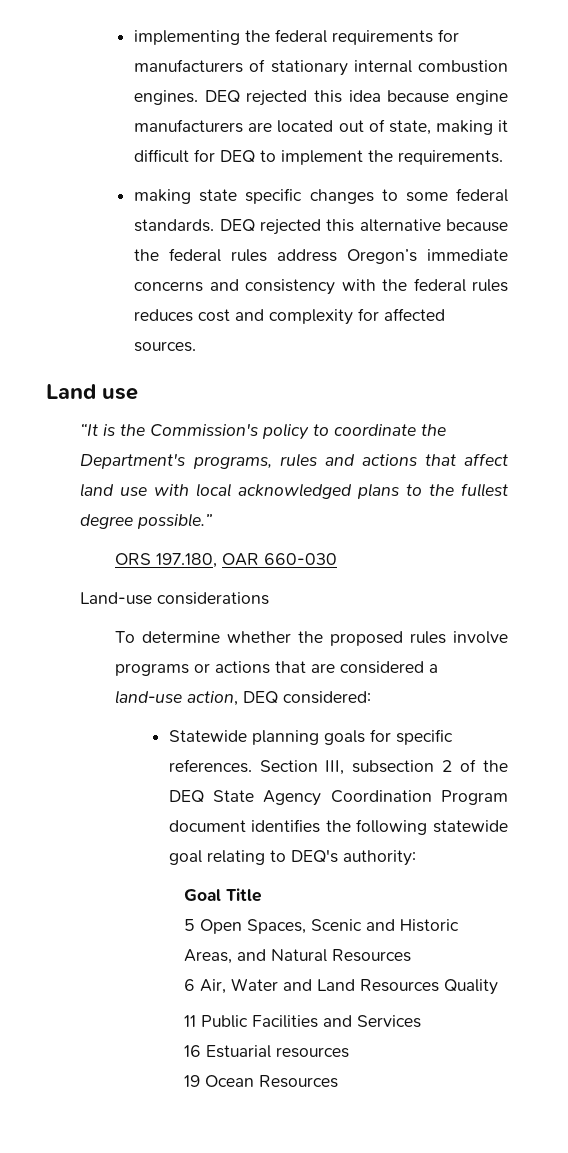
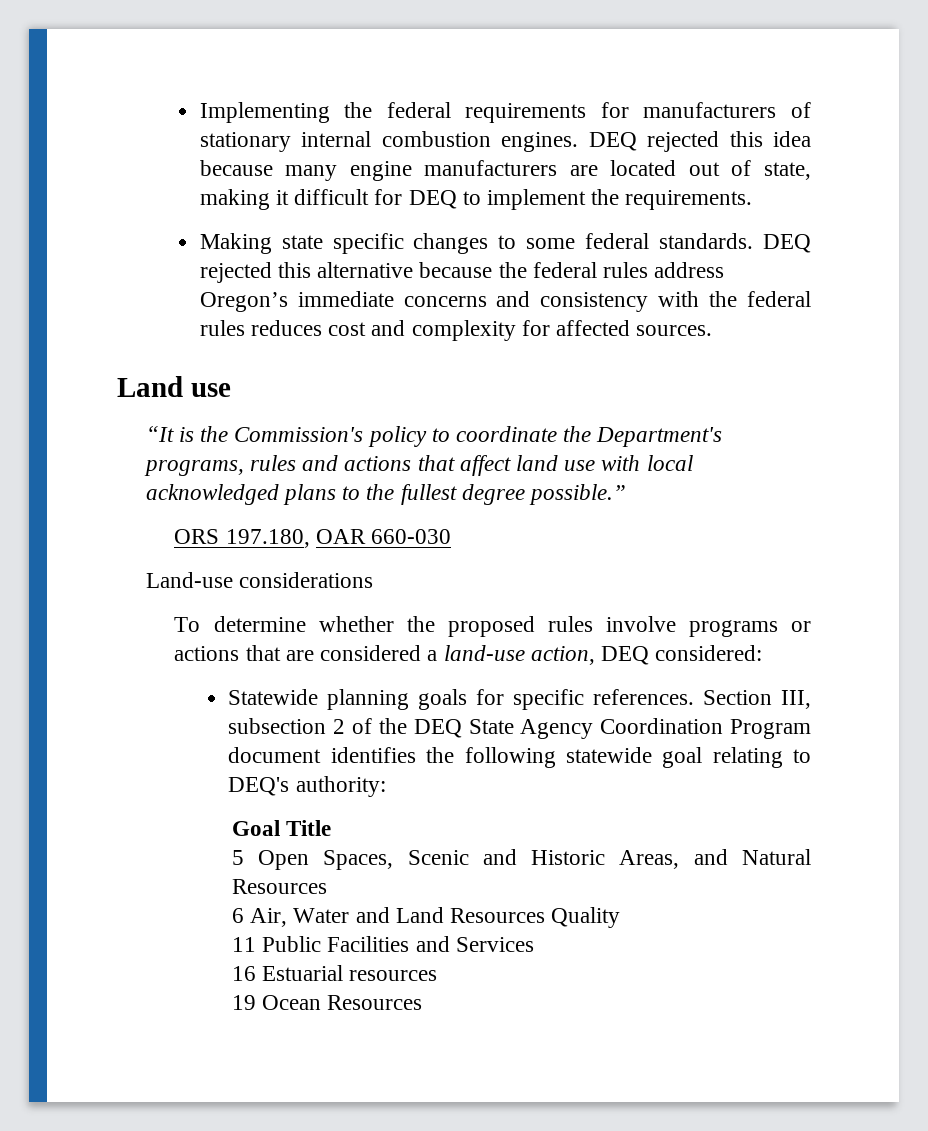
- implementing the federal requirements for manufacturers of stationary internal combustion engines.
+ Implementing the federal requirements for manufacturers of stationary internal combustion engines.
- DEQ rejected this idea because engine manufacturers are located out of state, making it difficult for DEQ to implement the requirements.
+ DEQ rejected this idea because many engine manufacturers are located out of state, making it difficult for DEQ to implement the requirements.
- making state specific changes to some federal standards.
+ Making state specific changes to some federal standards.

